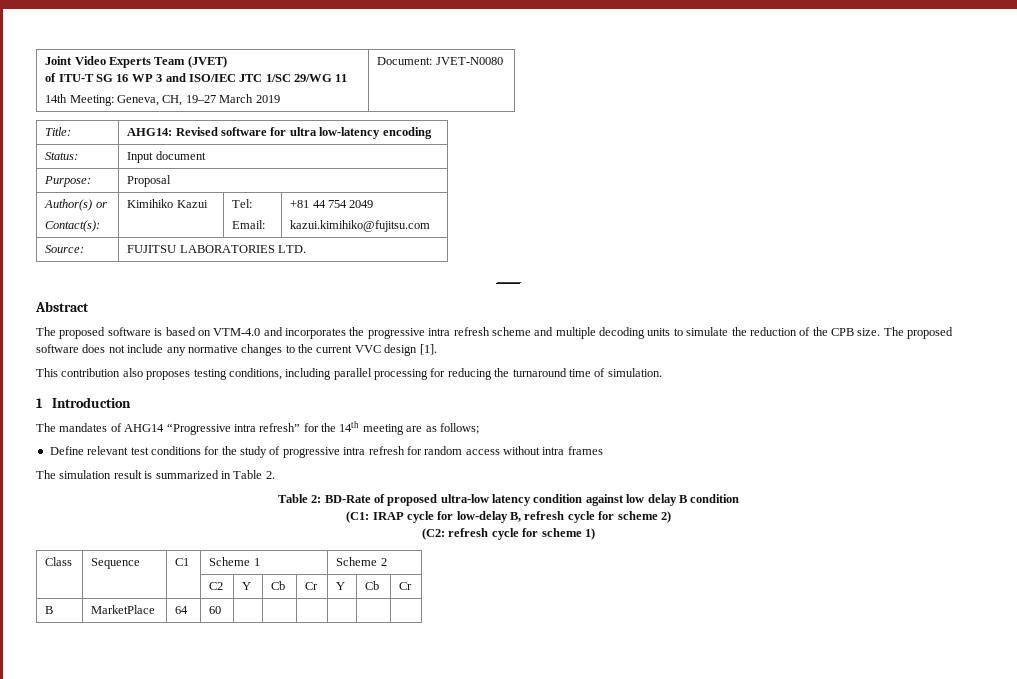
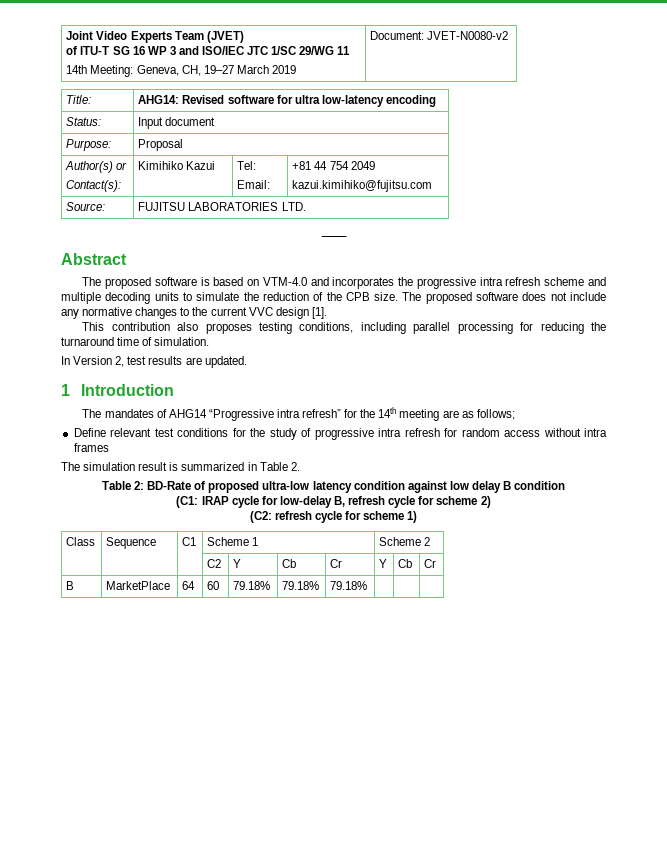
  Joint Video Experts Team (JVET)
  of ITU-T SG 16 WP 3 and ISO/IEC JTC 1/SC 29/WG 11
- 14th Meeting: Geneva, CH, 19–27 March 2019 | Document: JVET-N0080
+ 14th Meeting: Geneva, CH, 19–27 March 2019 | Document: JVET-N0080-v2
+ In Version 2, test results are updated.
- B | MarketPlace | 64 | 60 | | | | | |
+ B | MarketPlace | 64 | 60 | 79.18% | 79.18% | 79.18% | | |

